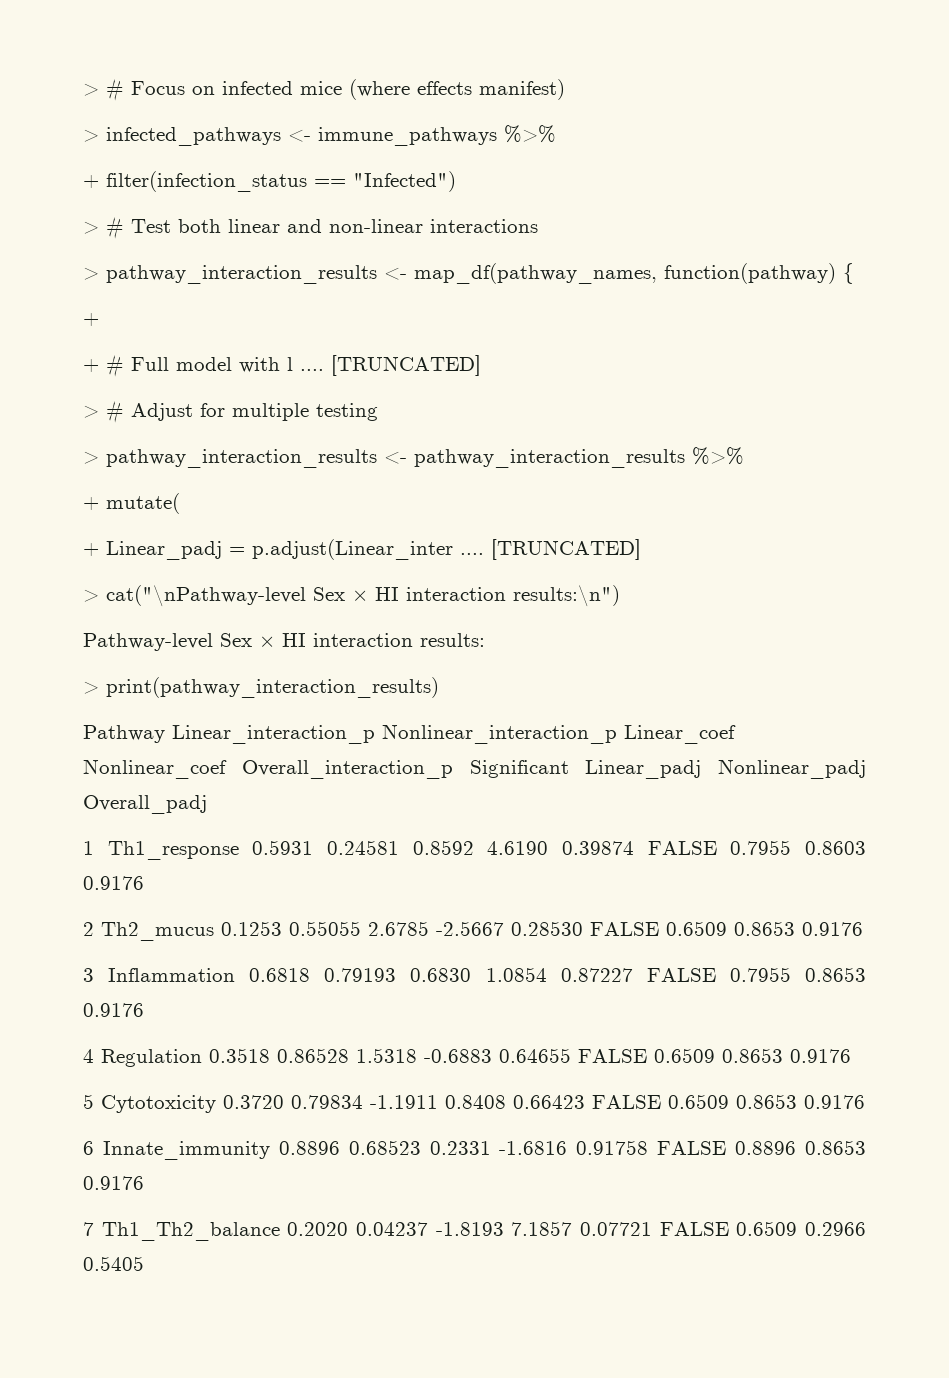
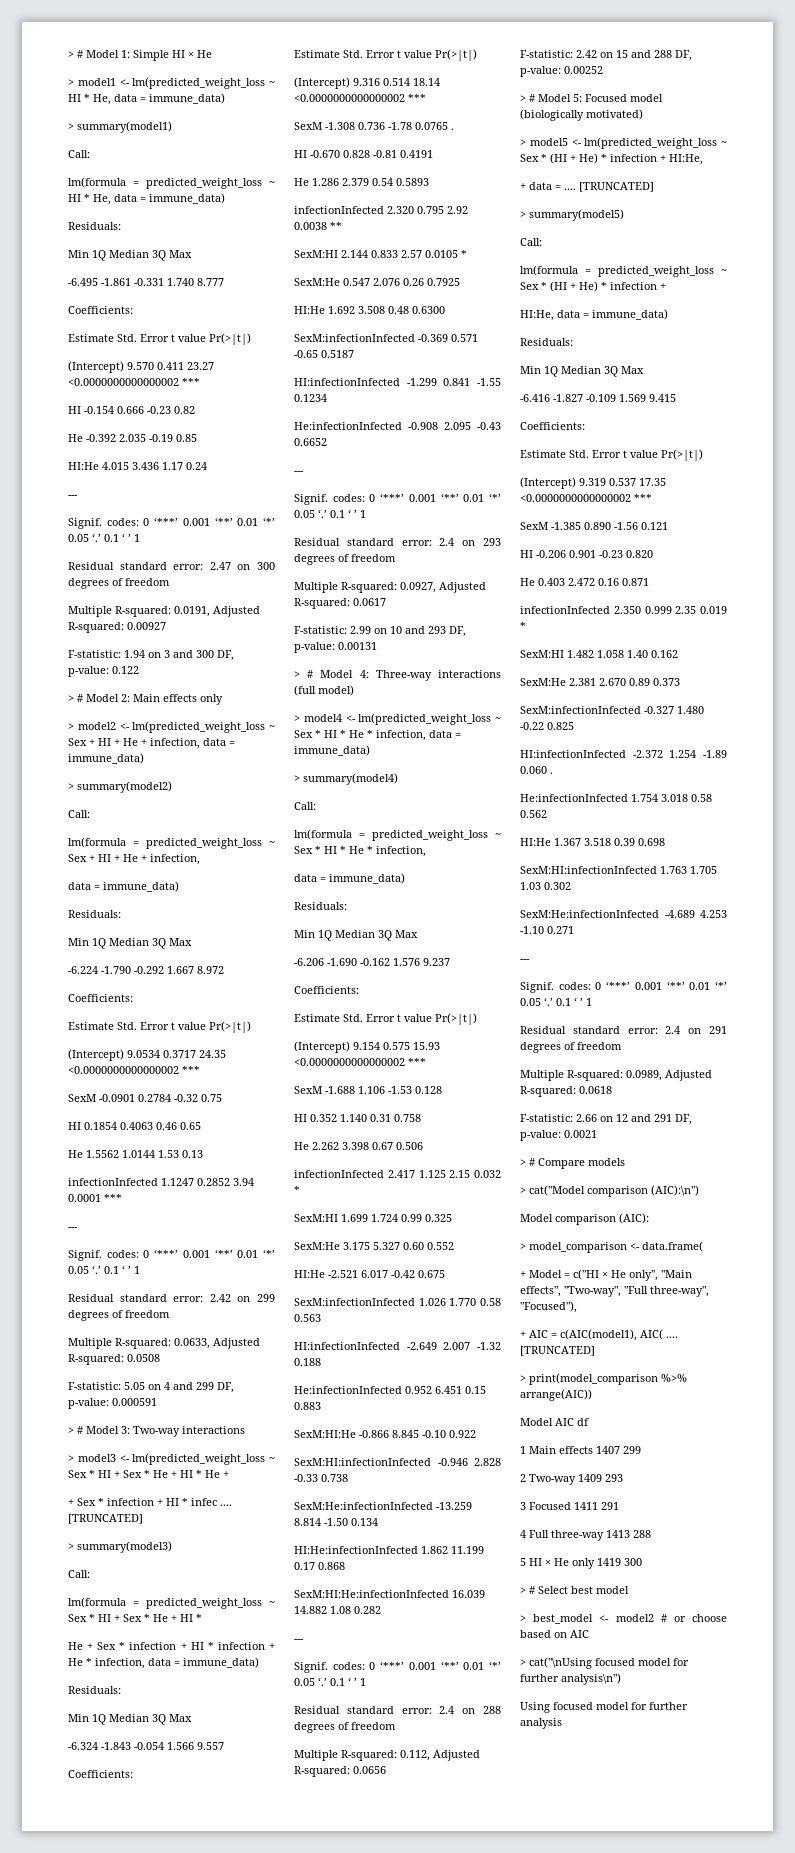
- > # Focus on infected mice (where effects manifest)
- > infected_pathways <- immune_pathways %>%
- + filter(infection_status == "Infected")
- > # Test both linear and non-linear interactions
- > pathway_interaction_results <- map_df(pathway_names, function(pathway) {
- +
- + # Full model with l .... [TRUNCATED]
- > # Adjust for multiple testing
- > pathway_interaction_results <- pathway_interaction_results %>%
- + mutate(
- + Linear_padj = p.adjust(Linear_inter .... [TRUNCATED]
- > cat("\nPathway-level Sex × HI interaction results:\n")
- Pathway-level Sex × HI interaction results:
- > print(pathway_interaction_results)
- Pathway Linear_interaction_p Nonlinear_interaction_p Linear_coef Nonlinear_coef Overall_interaction_p Significant Linear_padj Nonlinear_padj Overall_padj
- 1 Th1_response 0.5931 0.24581 0.8592 4.6190 0.39874 FALSE 0.7955 0.8603 0.9176
- 2 Th2_mucus 0.1253 0.55055 2.6785 -2.5667 0.28530 FALSE 0.6509 0.8653 0.9176
- 3 Inflammation 0.6818 0.79193 0.6830 1.0854 0.87227 FALSE 0.7955 0.8653 0.9176
- 4 Regulation 0.3518 0.86528 1.5318 -0.6883 0.64655 FALSE 0.6509 0.8653 0.9176
- 5 Cytotoxicity 0.3720 0.79834 -1.1911 0.8408 0.66423 FALSE 0.6509 0.8653 0.9176
- 6 Innate_immunity 0.8896 0.68523 0.2331 -1.6816 0.91758 FALSE 0.8896 0.8653 0.9176
- 7 Th1_Th2_balance 0.2020 0.04237 -1.8193 7.1857 0.07721 FALSE 0.6509 0.2966 0.5405
+ > # Model 1: Simple HI × He
+ > model1 <- lm(predicted_weight_loss ~ HI * He, data = immune_data)
+ > summary(model1)
+ Call:
+ lm(formula = predicted_weight_loss ~ HI * He, data = immune_data)
+ Residuals:
+ Min 1Q Median 3Q Max
+ -6.495 -1.861 -0.331 1.740 8.777
+ Coefficients:
+ Estimate Std. Error t value Pr(>|t|)
+ (Intercept) 9.570 0.411 23.27 <0.0000000000000002 ***
+ HI -0.154 0.666 -0.23 0.82
+ He -0.392 2.035 -0.19 0.85
+ HI:He 4.015 3.436 1.17 0.24
+ ---
+ Signif. codes: 0 ‘***’ 0.001 ‘**’ 0.01 ‘*’ 0.05 ‘.’ 0.1 ‘ ’ 1
+ Residual standard error: 2.47 on 300 degrees of freedom
+ Multiple R-squared: 0.0191, Adjusted R-squared: 0.00927
+ F-statistic: 1.94 on 3 and 300 DF, p-value: 0.122
+ > # Model 2: Main effects only
+ > model2 <- lm(predicted_weight_loss ~ Sex + HI + He + infection, data = immune_data)
+ > summary(model2)
+ Call:
+ lm(formula = predicted_weight_loss ~ Sex + HI + He + infection,
+ data = immune_data)
+ Residuals:
+ Min 1Q Median 3Q Max
+ -6.224 -1.790 -0.292 1.667 8.972
+ Coefficients:
+ Estimate Std. Error t value Pr(>|t|)
+ (Intercept) 9.0534 0.3717 24.35 <0.0000000000000002 ***
+ SexM -0.0901 0.2784 -0.32 0.75
+ HI 0.1854 0.4063 0.46 0.65
+ He 1.5562 1.0144 1.53 0.13
+ infectionInfected 1.1247 0.2852 3.94 0.0001 ***
+ ---
+ Signif. codes: 0 ‘***’ 0.001 ‘**’ 0.01 ‘*’ 0.05 ‘.’ 0.1 ‘ ’ 1
+ Residual standard error: 2.42 on 299 degrees of freedom
+ Multiple R-squared: 0.0633, Adjusted R-squared: 0.0508
+ F-statistic: 5.05 on 4 and 299 DF, p-value: 0.000591
+ > # Model 3: Two-way interactions
+ > model3 <- lm(predicted_weight_loss ~ Sex * HI + Sex * He + HI * He +
+ + Sex * infection + HI * infec .... [TRUNCATED]
+ > summary(model3)
+ Call:
+ lm(formula = predicted_weight_loss ~ Sex * HI + Sex * He + HI *
+ He + Sex * infection + HI * infection + He * infection, data = immune_data)
+ Residuals:
+ Min 1Q Median 3Q Max
+ -6.324 -1.843 -0.054 1.566 9.557
+ Coefficients:
+ Estimate Std. Error t value Pr(>|t|)
+ (Intercept) 9.316 0.514 18.14 <0.0000000000000002 ***
+ SexM -1.308 0.736 -1.78 0.0765 .
+ HI -0.670 0.828 -0.81 0.4191
+ He 1.286 2.379 0.54 0.5893
+ infectionInfected 2.320 0.795 2.92 0.0038 **
+ SexM:HI 2.144 0.833 2.57 0.0105 *
+ SexM:He 0.547 2.076 0.26 0.7925
+ HI:He 1.692 3.508 0.48 0.6300
+ SexM:infectionInfected -0.369 0.571 -0.65 0.5187
+ HI:infectionInfected -1.299 0.841 -1.55 0.1234
+ He:infectionInfected -0.908 2.095 -0.43 0.6652
+ ---
+ Signif. codes: 0 ‘***’ 0.001 ‘**’ 0.01 ‘*’ 0.05 ‘.’ 0.1 ‘ ’ 1
+ Residual standard error: 2.4 on 293 degrees of freedom
+ Multiple R-squared: 0.0927, Adjusted R-squared: 0.0617
+ F-statistic: 2.99 on 10 and 293 DF, p-value: 0.00131
+ > # Model 4: Three-way interactions (full model)
+ > model4 <- lm(predicted_weight_loss ~ Sex * HI * He * infection, data = immune_data)
+ > summary(model4)
+ Call:
+ lm(formula = predicted_weight_loss ~ Sex * HI * He * infection,
+ data = immune_data)
+ Residuals:
+ Min 1Q Median 3Q Max
+ -6.206 -1.690 -0.162 1.576 9.237
+ Coefficients:
+ Estimate Std. Error t value Pr(>|t|)
+ (Intercept) 9.154 0.575 15.93 <0.0000000000000002 ***
+ SexM -1.688 1.106 -1.53 0.128
+ HI 0.352 1.140 0.31 0.758
+ He 2.262 3.398 0.67 0.506
+ infectionInfected 2.417 1.125 2.15 0.032 *
+ SexM:HI 1.699 1.724 0.99 0.325
+ SexM:He 3.175 5.327 0.60 0.552
+ HI:He -2.521 6.017 -0.42 0.675
+ SexM:infectionInfected 1.026 1.770 0.58 0.563
+ HI:infectionInfected -2.649 2.007 -1.32 0.188
+ He:infectionInfected 0.952 6.451 0.15 0.883
+ SexM:HI:He -0.866 8.845 -0.10 0.922
+ SexM:HI:infectionInfected -0.946 2.828 -0.33 0.738
+ SexM:He:infectionInfected -13.259 8.814 -1.50 0.134
+ HI:He:infectionInfected 1.862 11.199 0.17 0.868
+ SexM:HI:He:infectionInfected 16.039 14.882 1.08 0.282
+ ---
+ Signif. codes: 0 ‘***’ 0.001 ‘**’ 0.01 ‘*’ 0.05 ‘.’ 0.1 ‘ ’ 1
+ Residual standard error: 2.4 on 288 degrees of freedom
+ Multiple R-squared: 0.112, Adjusted R-squared: 0.0656
+ F-statistic: 2.42 on 15 and 288 DF, p-value: 0.00252
+ > # Model 5: Focused model (biologically motivated)
+ > model5 <- lm(predicted_weight_loss ~ Sex * (HI + He) * infection + HI:He,
+ + data = .... [TRUNCATED]
+ > summary(model5)
+ Call:
+ lm(formula = predicted_weight_loss ~ Sex * (HI + He) * infection +
+ HI:He, data = immune_data)
+ Residuals:
+ Min 1Q Median 3Q Max
+ -6.416 -1.827 -0.109 1.569 9.415
+ Coefficients:
+ Estimate Std. Error t value Pr(>|t|)
+ (Intercept) 9.319 0.537 17.35 <0.0000000000000002 ***
+ SexM -1.385 0.890 -1.56 0.121
+ HI -0.206 0.901 -0.23 0.820
+ He 0.403 2.472 0.16 0.871
+ infectionInfected 2.350 0.999 2.35 0.019 *
+ SexM:HI 1.482 1.058 1.40 0.162
+ SexM:He 2.381 2.670 0.89 0.373
+ SexM:infectionInfected -0.327 1.480 -0.22 0.825
+ HI:infectionInfected -2.372 1.254 -1.89 0.060 .
+ He:infectionInfected 1.754 3.018 0.58 0.562
+ HI:He 1.367 3.518 0.39 0.698
+ SexM:HI:infectionInfected 1.763 1.705 1.03 0.302
+ SexM:He:infectionInfected -4.689 4.253 -1.10 0.271
+ ---
+ Signif. codes: 0 ‘***’ 0.001 ‘**’ 0.01 ‘*’ 0.05 ‘.’ 0.1 ‘ ’ 1
+ Residual standard error: 2.4 on 291 degrees of freedom
+ Multiple R-squared: 0.0989, Adjusted R-squared: 0.0618
+ F-statistic: 2.66 on 12 and 291 DF, p-value: 0.0021
+ > # Compare models
+ > cat("Model comparison (AIC):\n")
+ Model comparison (AIC):
+ > model_comparison <- data.frame(
+ + Model = c("HI × He only", "Main effects", "Two-way", "Full three-way", "Focused"),
+ + AIC = c(AIC(model1), AIC( .... [TRUNCATED]
+ > print(model_comparison %>% arrange(AIC))
+ Model AIC df
+ 1 Main effects 1407 299
+ 2 Two-way 1409 293
+ 3 Focused 1411 291
+ 4 Full three-way 1413 288
+ 5 HI × He only 1419 300
+ > # Select best model
+ > best_model <- model2 # or choose based on AIC
+ > cat("\nUsing focused model for further analysis\n")
+ Using focused model for further analysis

